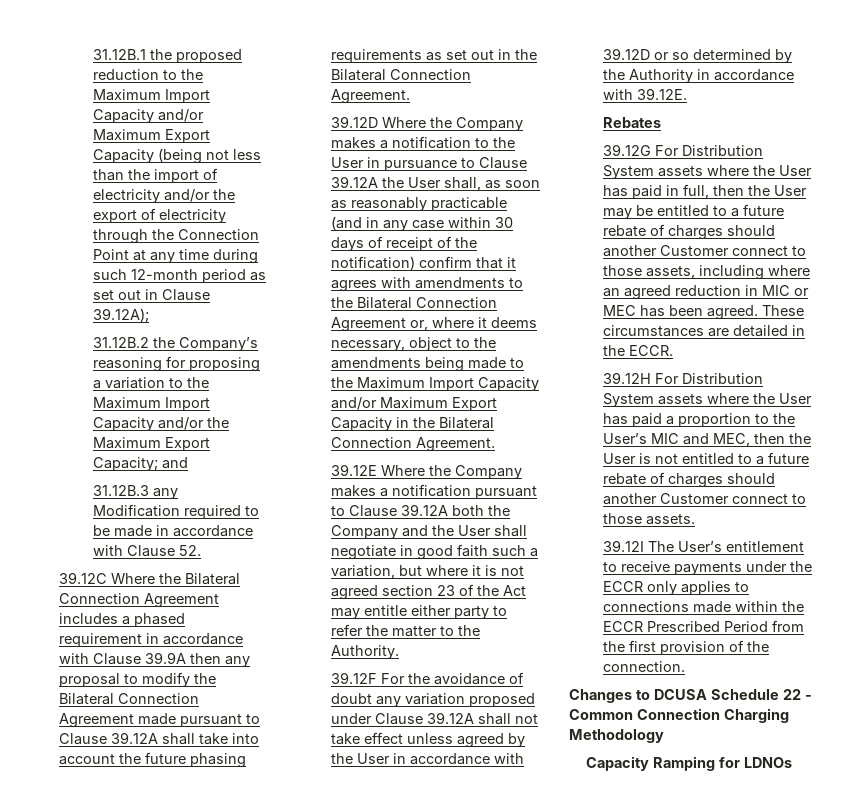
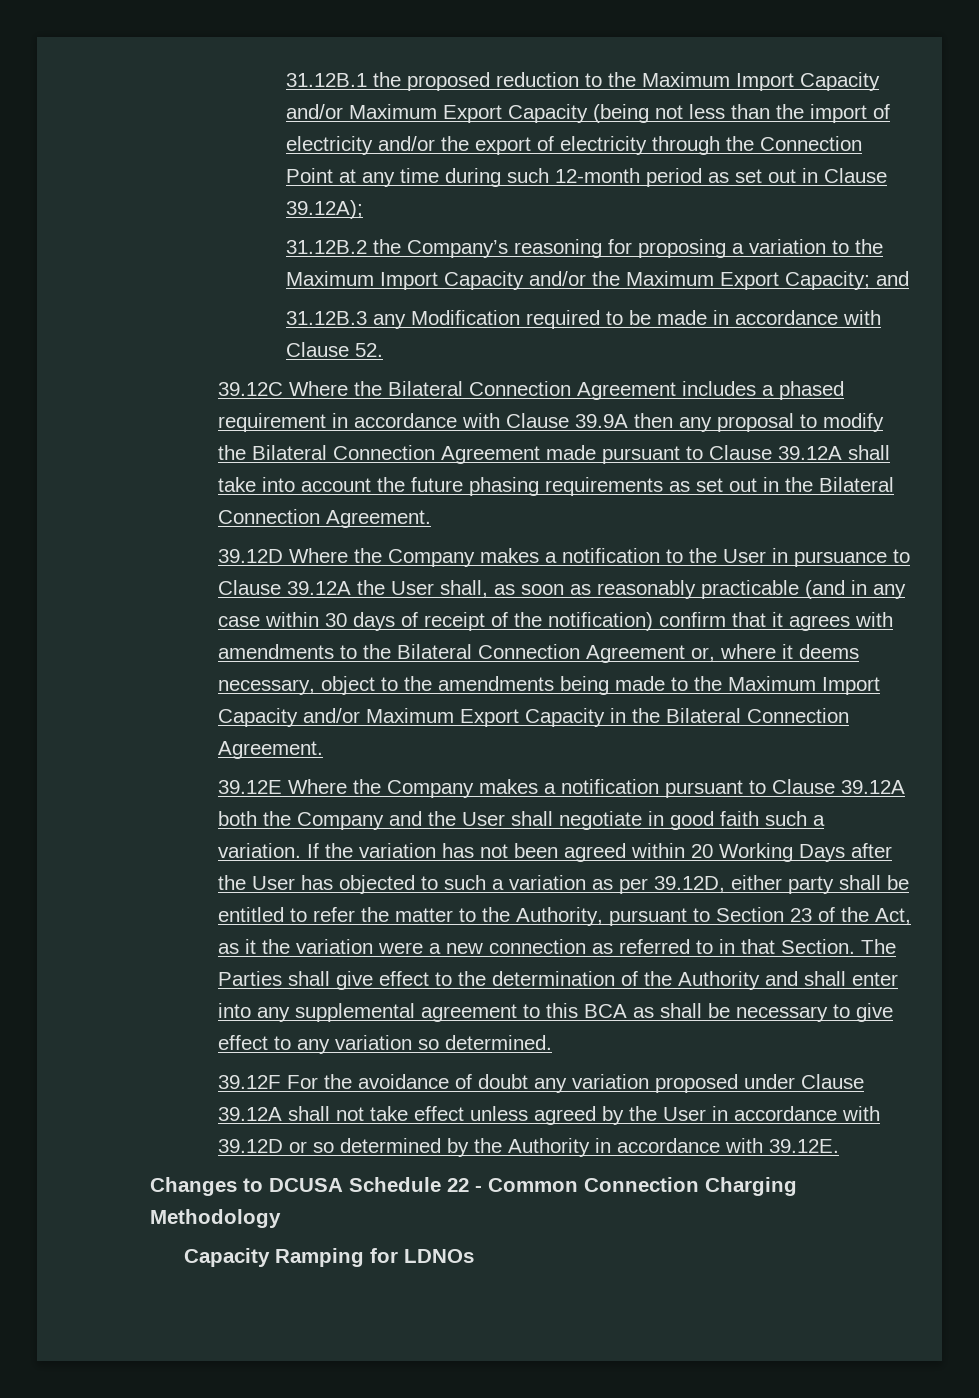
- 39.12E Where the Company makes a notification pursuant to Clause 39.12A both the Company and the User shall negotiate in good faith such a variation, but where it is not agreed section 23 of the Act may entitle either party to refer the matter to the Authority.
+ 39.12E Where the Company makes a notification pursuant to Clause 39.12A both the Company and the User shall negotiate in good faith such a variation. If the variation has not been agreed within 20 Working Days after the User has objected to such a variation as per 39.12D, either party shall be entitled to refer the matter to the Authority, pursuant to Section 23 of the Act, as it the variation were a new connection as referred to in that Section. The Parties shall give effect to the determination of the Authority and shall enter into any supplemental agreement to this BCA as shall be necessary to give effect to any variation so determined.
- Rebates
- 39.12G For Distribution System assets where the User has paid in full, then the User may be entitled to a future rebate of charges should another Customer connect to those assets, including where an agreed reduction in MIC or MEC has been agreed. These circumstances are detailed in the ECCR.
- 39.12H For Distribution System assets where the User has paid a proportion to the User’s MIC and MEC, then the User is not entitled to a future rebate of charges should another Customer connect to those assets.
- 39.12I The User’s entitlement to receive payments under the ECCR only applies to connections made within the ECCR Prescribed Period from the first provision of the connection.

